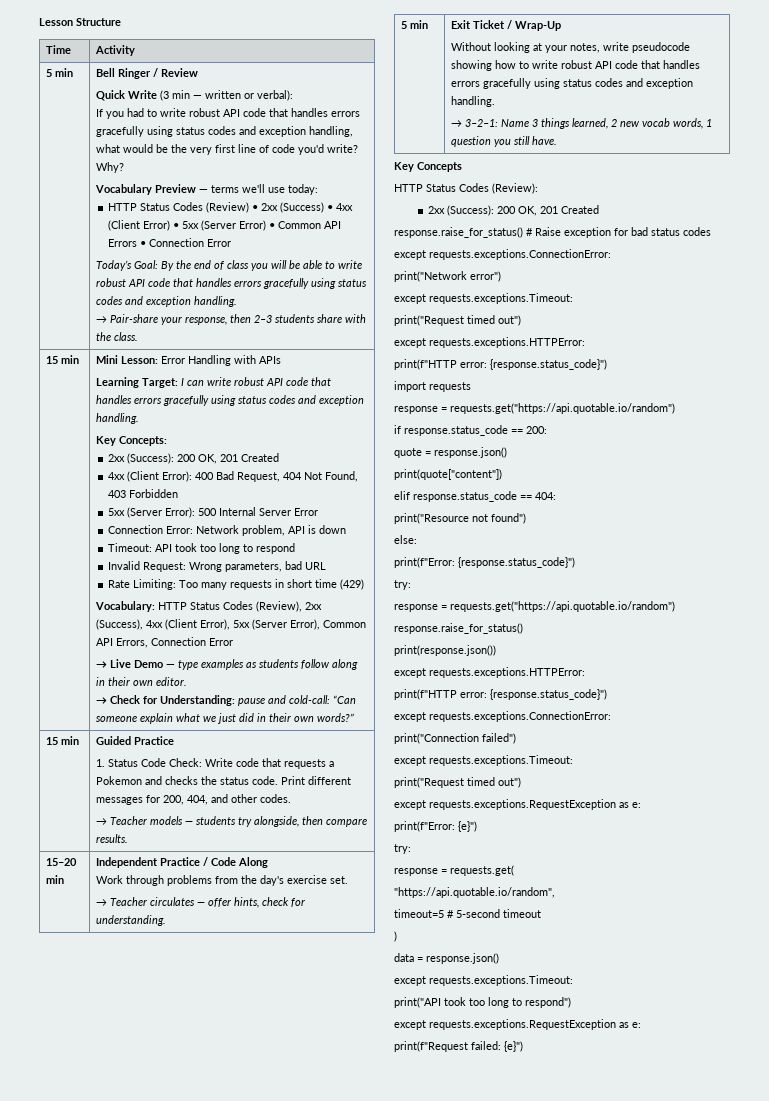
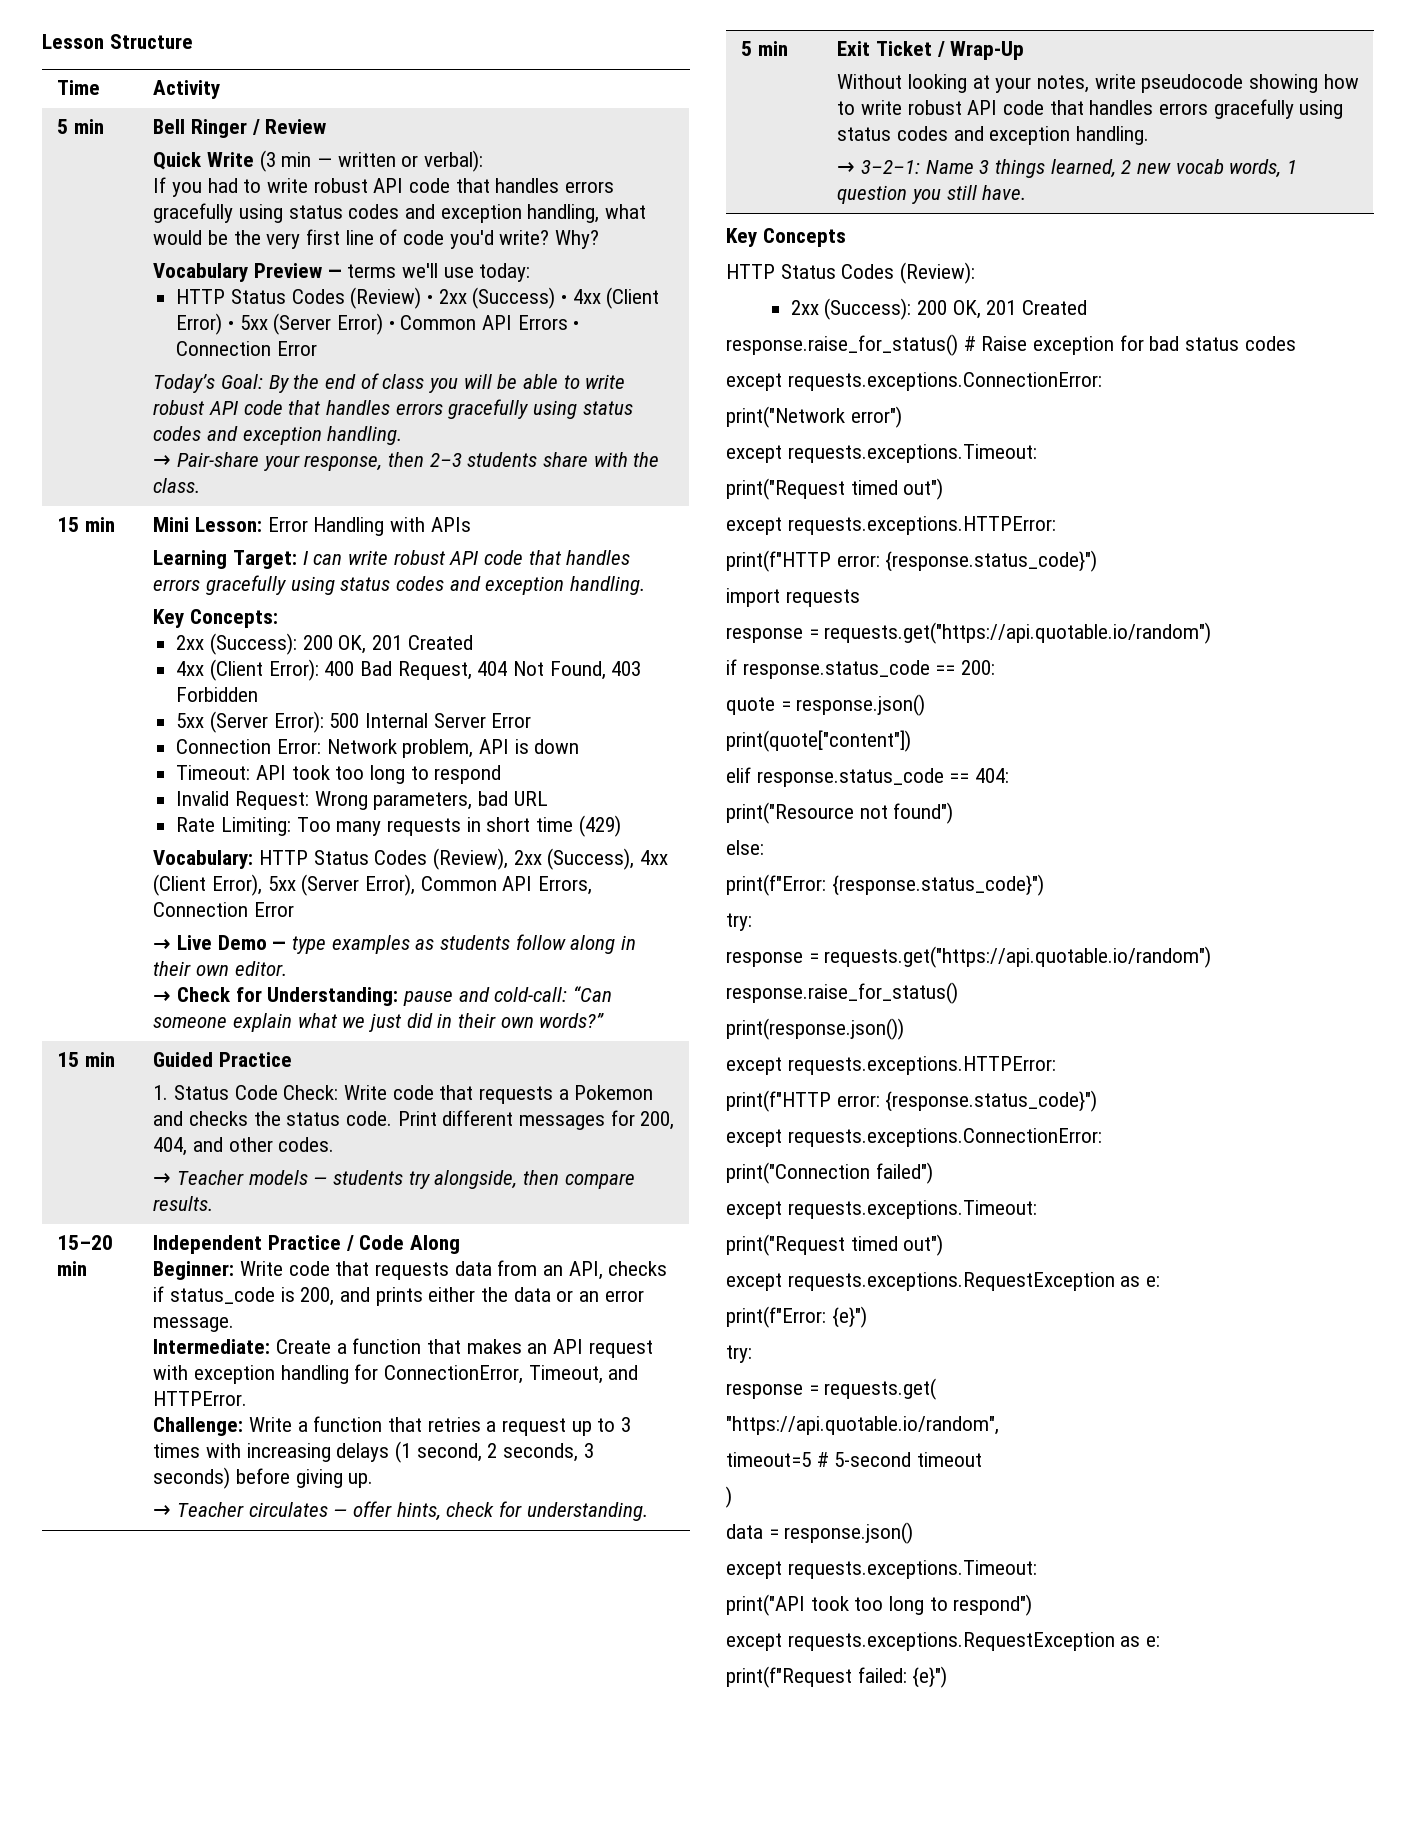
- Work through problems from the day's exercise set.
+ Beginner: Write code that requests data from an API, checks if status_code is 200, and prints either the data or an error message.
+ Intermediate: Create a function that makes an API request with exception handling for ConnectionError, Timeout, and HTTPError.
+ Challenge: Write a function that retries a request up to 3 times with increasing delays (1 second, 2 seconds, 3 seconds) before giving up.

